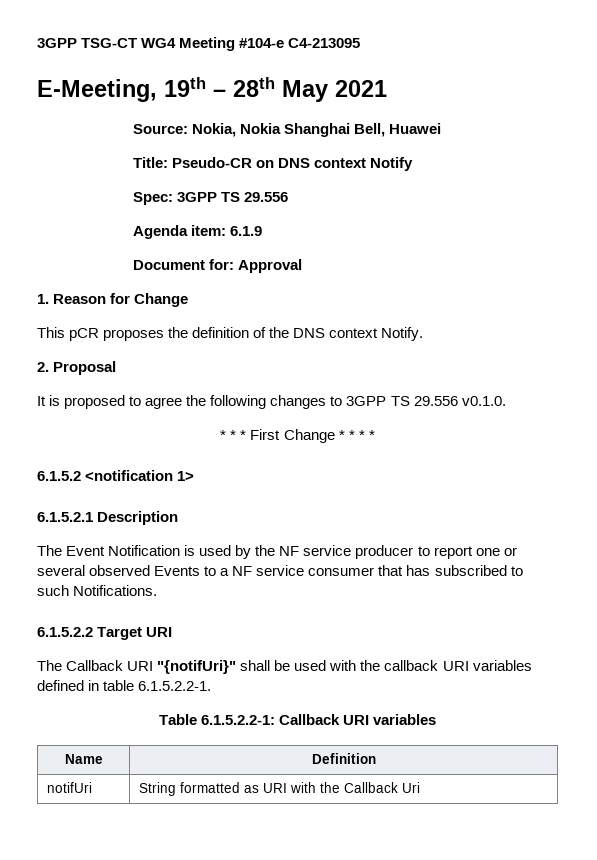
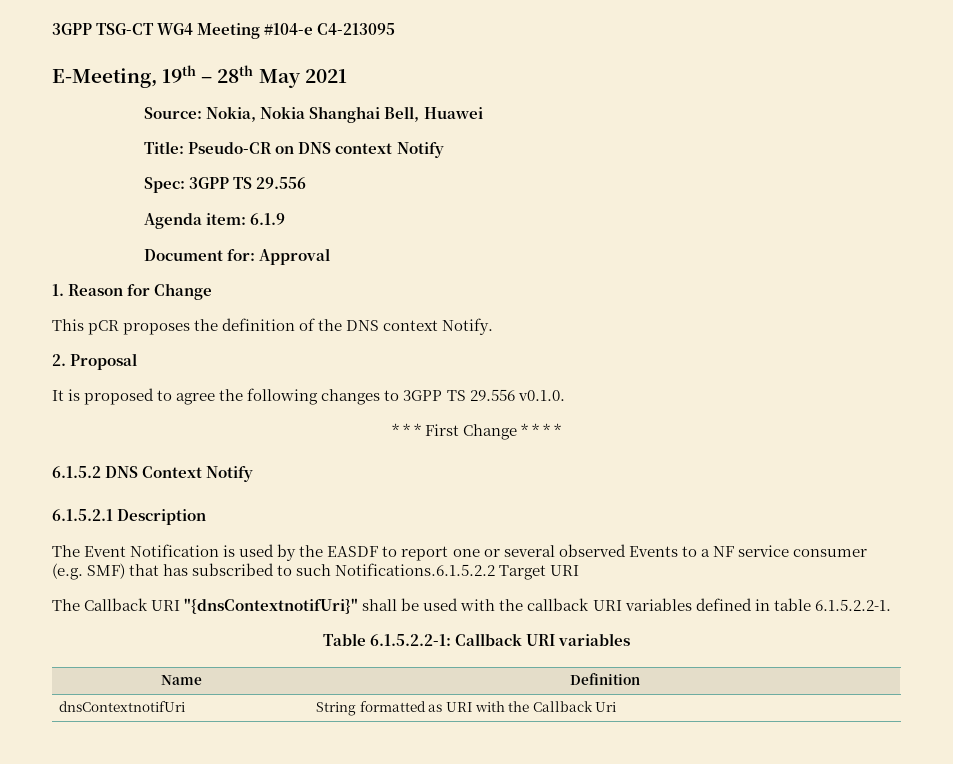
- 6.1.5.2 <notification 1>
+ 6.1.5.2 DNS Context Notify
- The Event Notification is used by the NF service producer to report one or several observed Events to a NF service consumer that has subscribed to such Notifications.
- 6.1.5.2.2 Target URI
+ The Event Notification is used by the EASDF to report one or several observed Events to a NF service consumer (e.g. SMF) that has subscribed to such Notifications.6.1.5.2.2 Target URI
- The Callback URI "{notifUri}" shall be used with the callback URI variables defined in table 6.1.5.2.2-1.
+ The Callback URI "{dnsContextnotifUri}" shall be used with the callback URI variables defined in table 6.1.5.2.2-1.
- notifUri | String formatted as URI with the Callback Uri
+ dnsContextnotifUri | String formatted as URI with the Callback Uri

